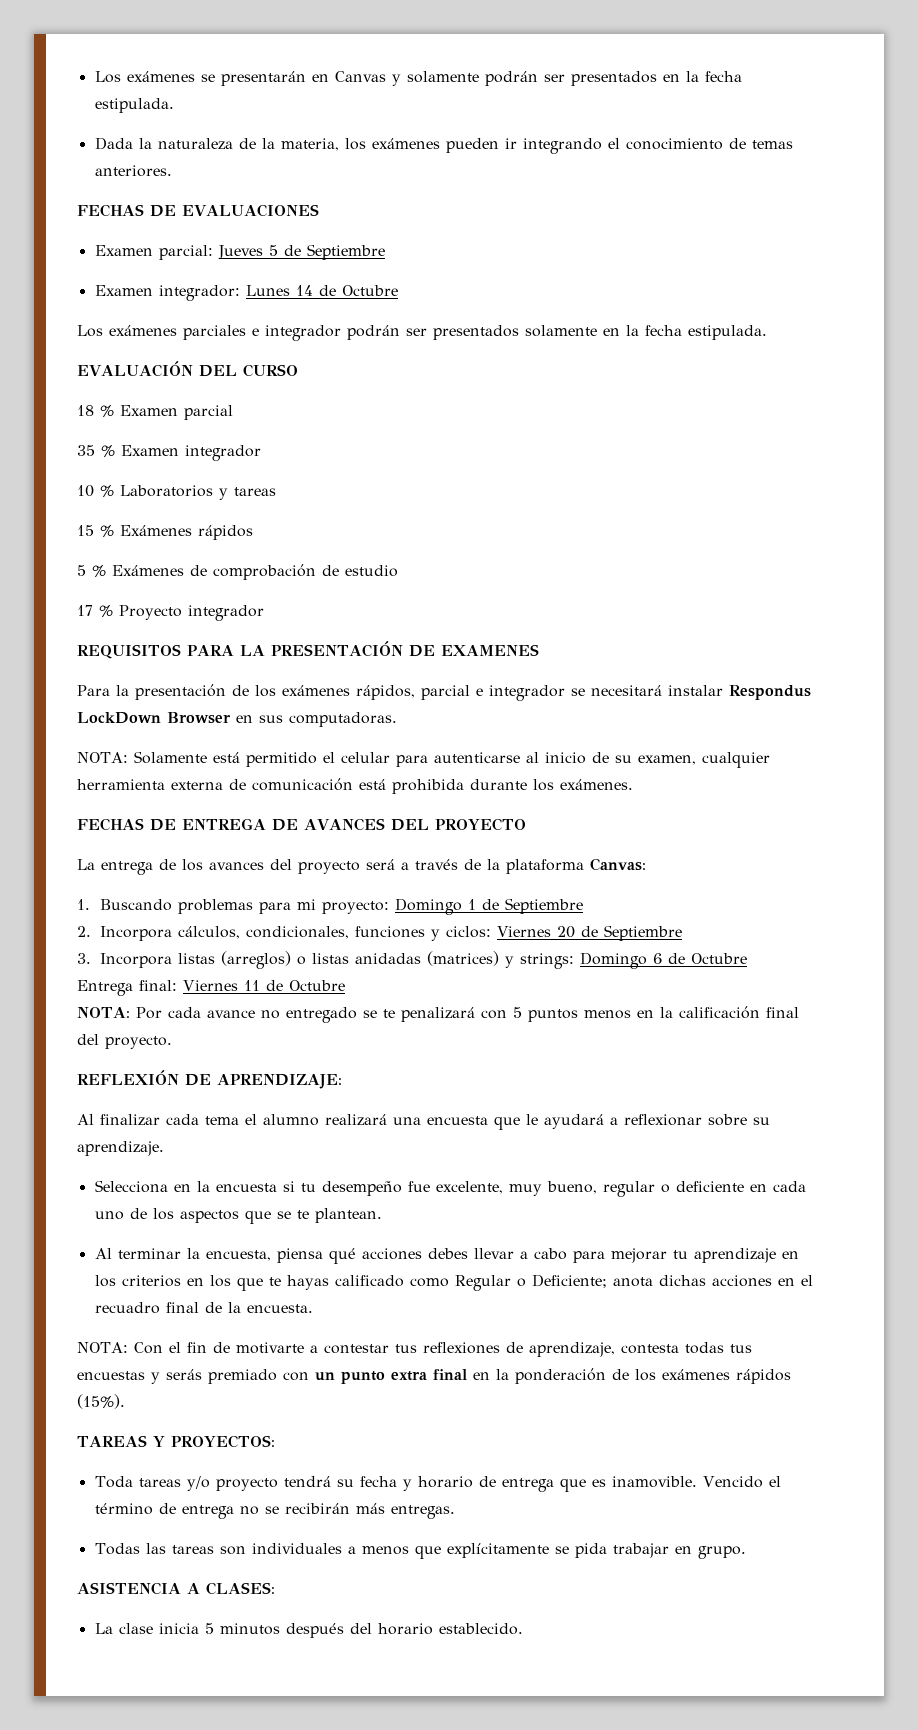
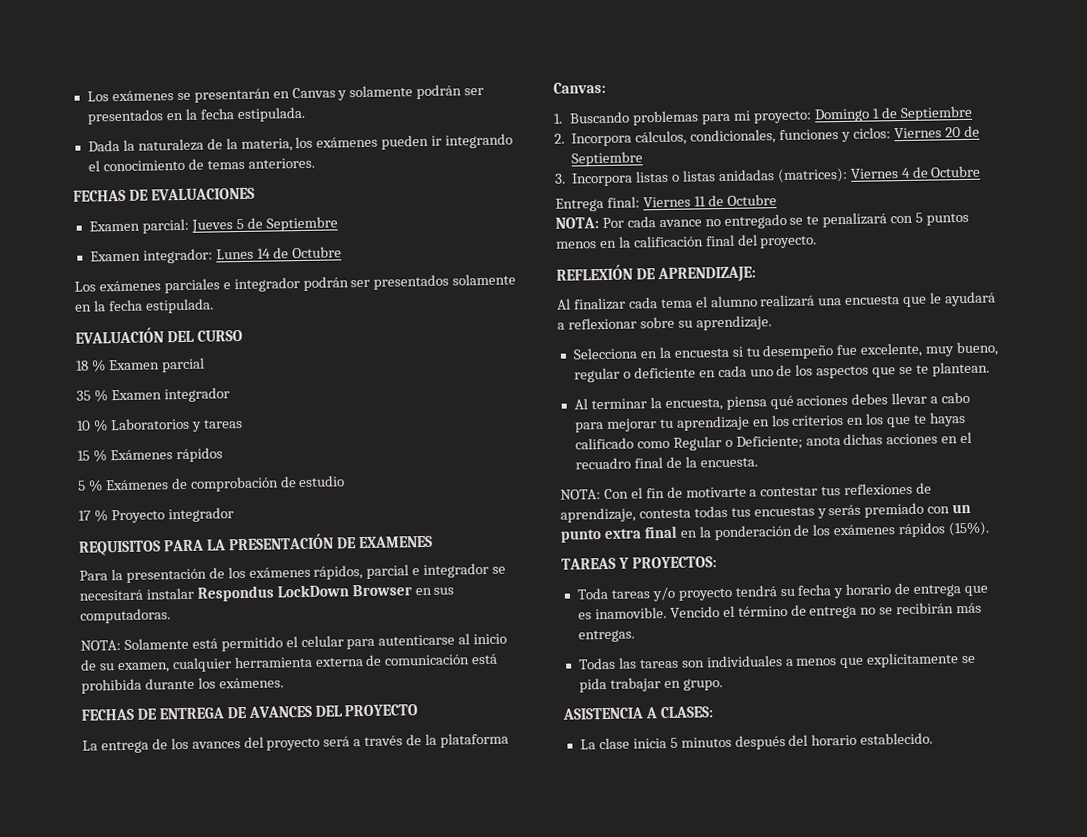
- 3. Incorpora listas (arreglos) o listas anidadas (matrices) y strings: Domingo 6 de Octubre
+ 3. Incorpora listas o listas anidadas (matrices): Viernes 4 de Octubre

